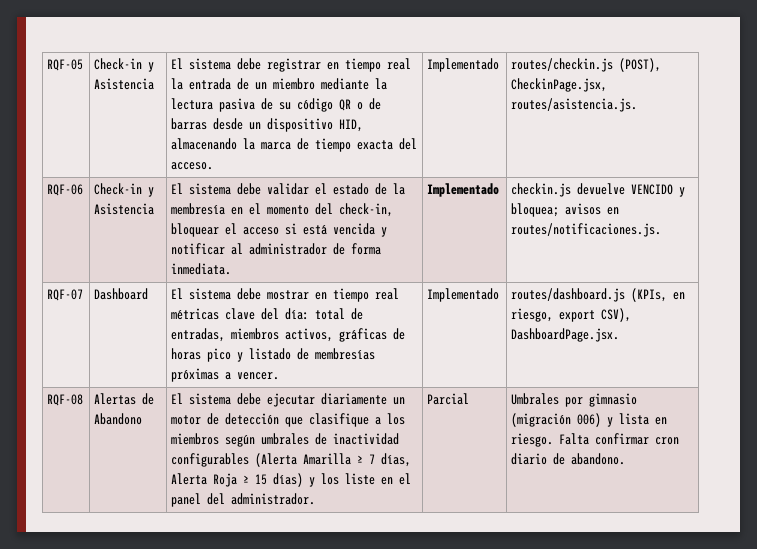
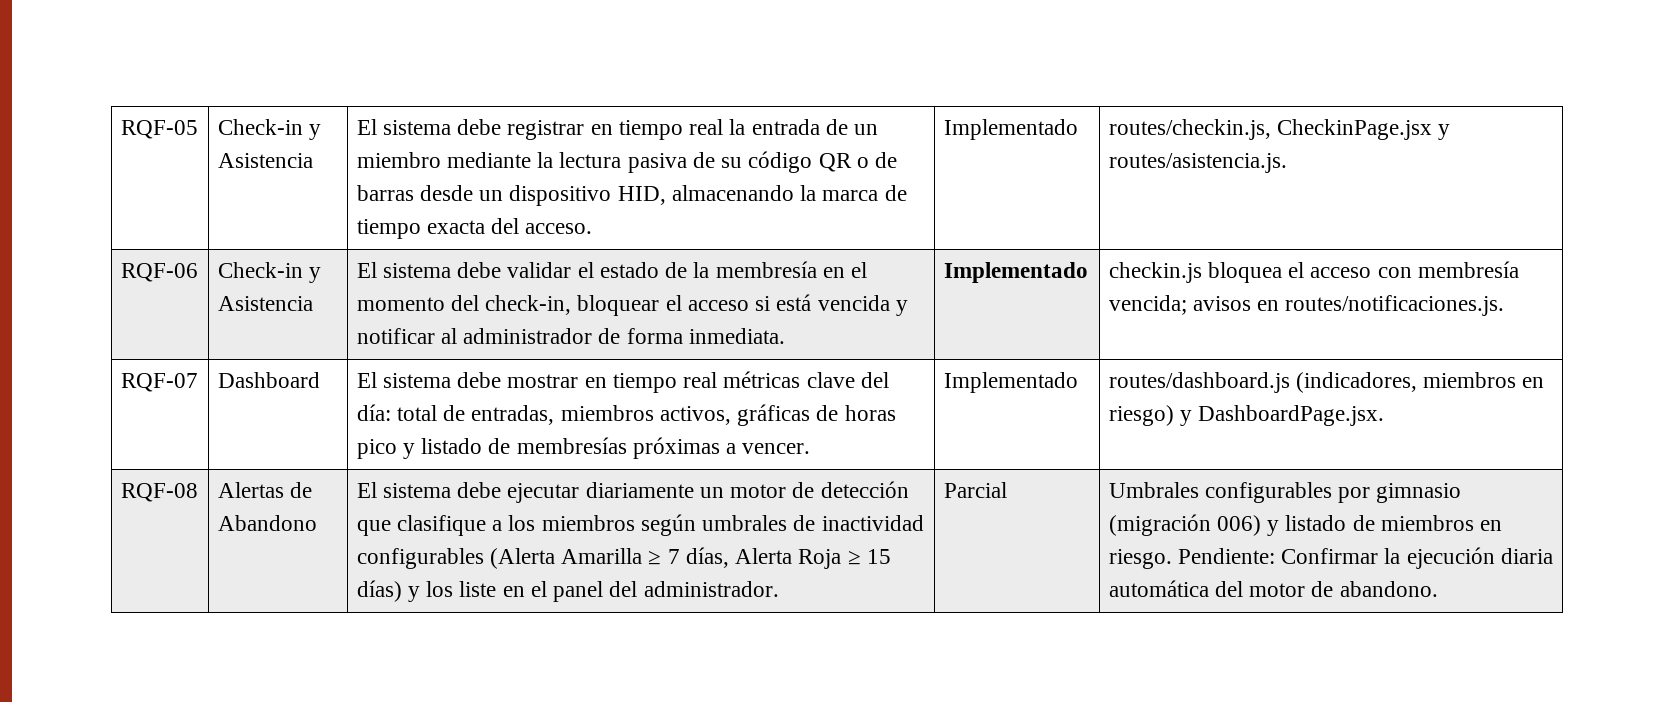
- routes/checkin.js (POST), CheckinPage.jsx, routes/asistencia.js.
+ routes/checkin.js, CheckinPage.jsx y routes/asistencia.js.
- checkin.js devuelve VENCIDO y bloquea; avisos en routes/notificaciones.js.
+ checkin.js bloquea el acceso con membresía vencida; avisos en routes/notificaciones.js.
- RQF-07 | Dashboard | El sistema debe mostrar en tiempo real métricas clave del día: total de entradas, miembros activos, gráficas de horas pico y listado de membresías próximas a vencer. | Implementado | routes/dashboard.js (KPIs, en riesgo, export CSV), DashboardPage.jsx.
+ RQF-07 | Dashboard | El sistema debe mostrar en tiempo real métricas clave del día: total de entradas, miembros activos, gráficas de horas pico y listado de membresías próximas a vencer. | Implementado | routes/dashboard.js (indicadores, miembros en riesgo) y DashboardPage.jsx.
- Umbrales por gimnasio (migración 006) y lista en riesgo. Falta confirmar cron diario de abandono.
+ Umbrales configurables por gimnasio (migración 006) y listado de miembros en riesgo. Pendiente: Confirmar la ejecución diaria automática del motor de abandono.

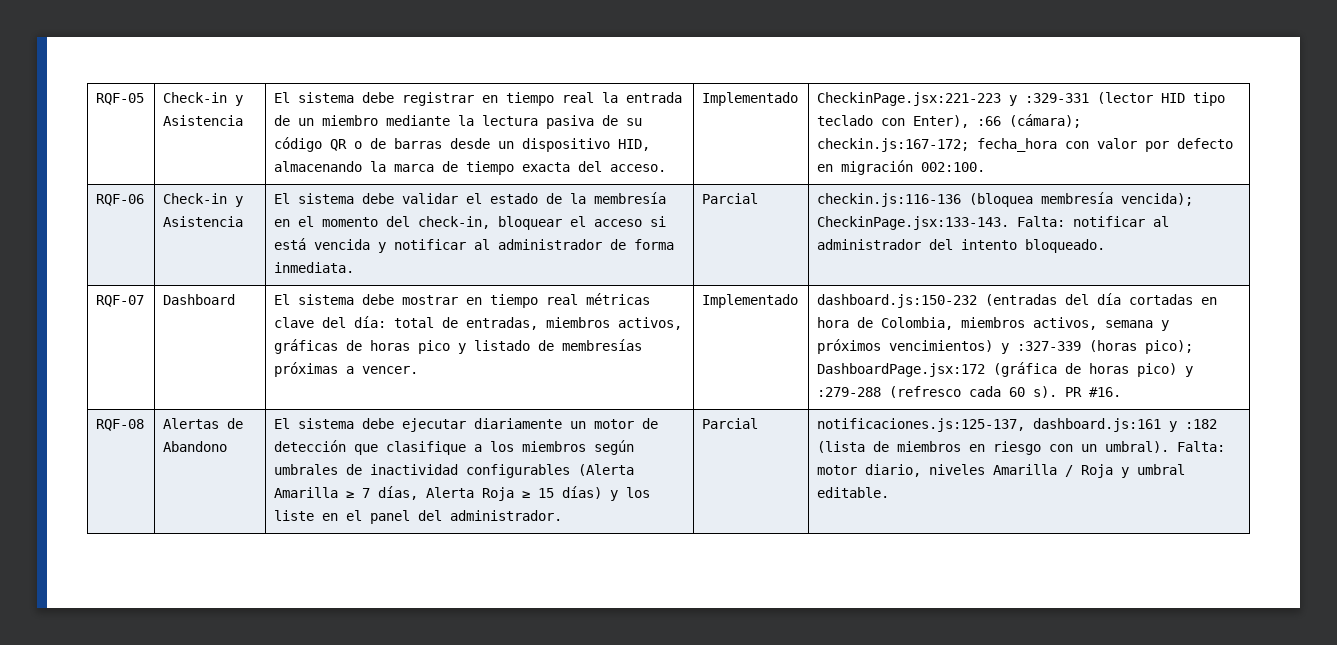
- routes/checkin.js, CheckinPage.jsx y routes/asistencia.js.
+ CheckinPage.jsx:221-223 y :329-331 (lector HID tipo teclado con Enter), :66 (cámara); checkin.js:167-172; fecha_hora con valor por defecto en migración 002:100.
- Implementado | checkin.js bloquea el acceso con membresía vencida; avisos en routes/notificaciones.js.
+ Parcial | checkin.js:116-136 (bloquea membresía vencida); CheckinPage.jsx:133-143. Falta: notificar al administrador del intento bloqueado.
- routes/dashboard.js (indicadores, miembros en riesgo) y DashboardPage.jsx.
+ dashboard.js:150-232 (entradas del día cortadas en hora de Colombia, miembros activos, semana y próximos vencimientos) y :327-339 (horas pico); DashboardPage.jsx:172 (gráfica de horas pico) y :279-288 (refresco cada 60 s). PR #16.
- Umbrales configurables por gimnasio (migración 006) y listado de miembros en riesgo. Pendiente: Confirmar la ejecución diaria automática del motor de abandono.
+ notificaciones.js:125-137, dashboard.js:161 y :182 (lista de miembros en riesgo con un umbral). Falta: motor diario, niveles Amarilla / Roja y umbral editable.

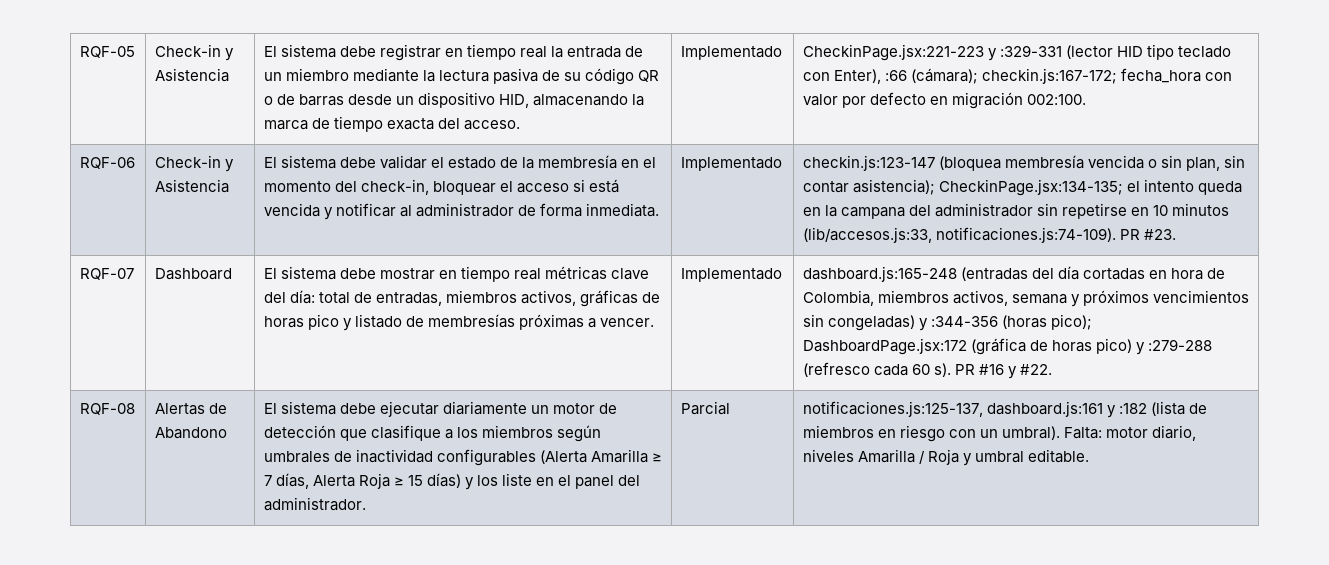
- Parcial | checkin.js:116-136 (bloquea membresía vencida); CheckinPage.jsx:133-143. Falta: notificar al administrador del intento bloqueado.
+ Implementado | checkin.js:123-147 (bloquea membresía vencida o sin plan, sin contar asistencia); CheckinPage.jsx:134-135; el intento queda en la campana del administrador sin repetirse en 10 minutos (lib/accesos.js:33, notificaciones.js:74-109). PR #23.
- dashboard.js:150-232 (entradas del día cortadas en hora de Colombia, miembros activos, semana y próximos vencimientos) y :327-339 (horas pico); DashboardPage.jsx:172 (gráfica de horas pico) y :279-288 (refresco cada 60 s).
+ dashboard.js:165-248 (entradas del día cortadas en hora de Colombia, miembros activos, semana y próximos vencimientos sin congeladas) y :344-356 (horas pico); DashboardPage.jsx:172 (gráfica de horas pico) y :279-288 (refresco cada 60 s).
- PR #16.
+ PR #16 y #22.

